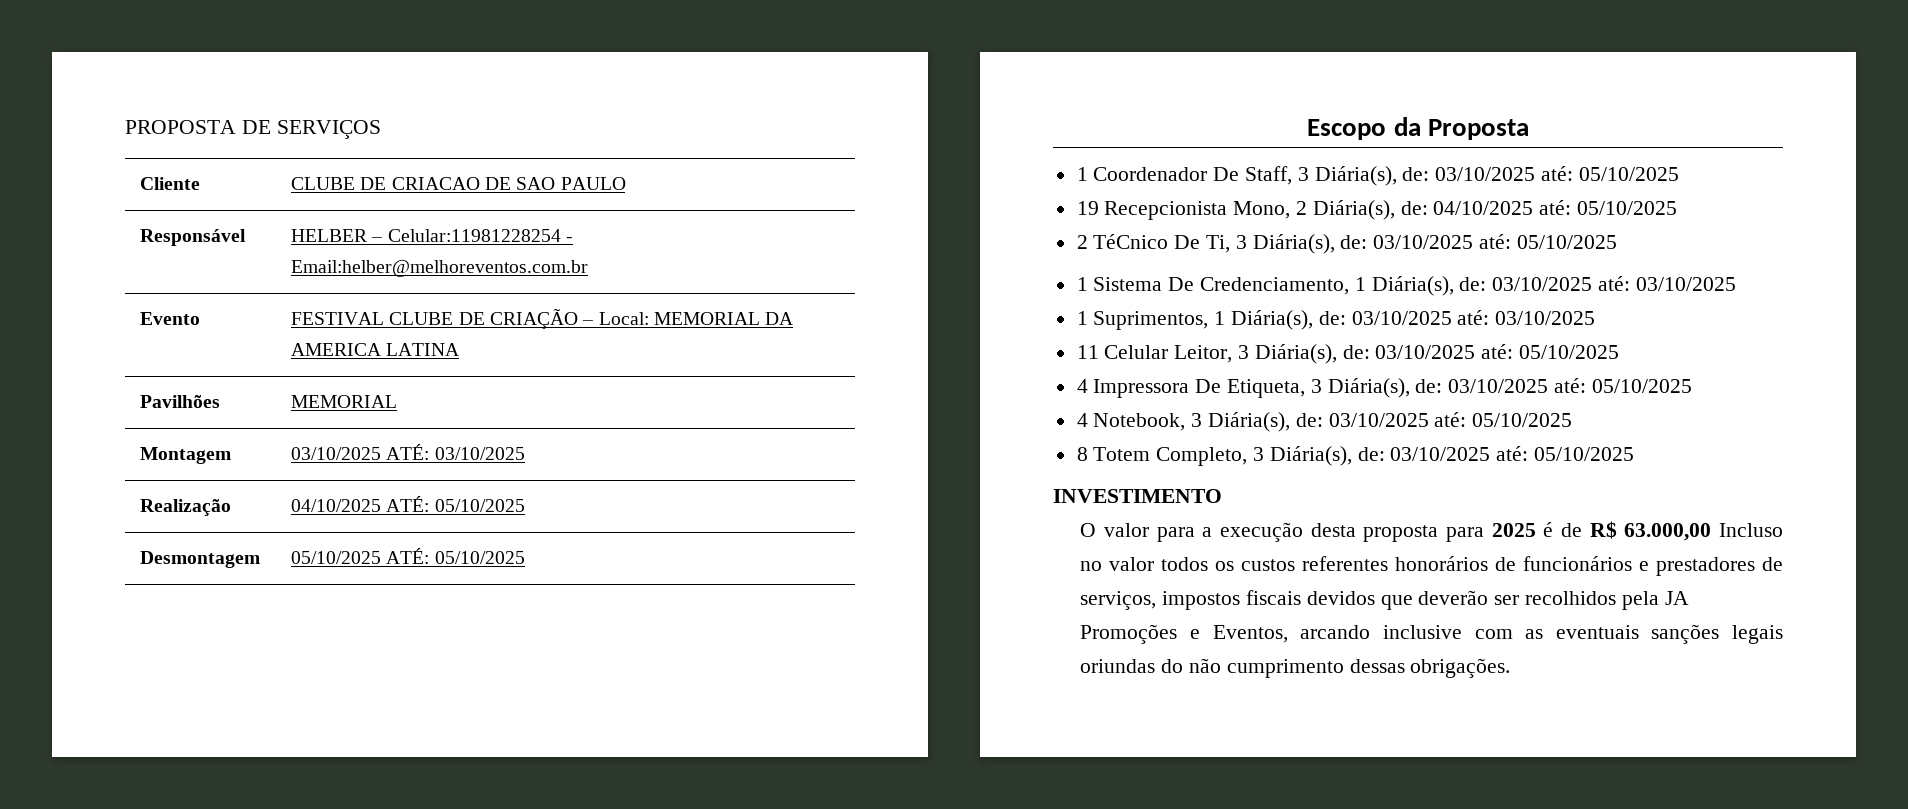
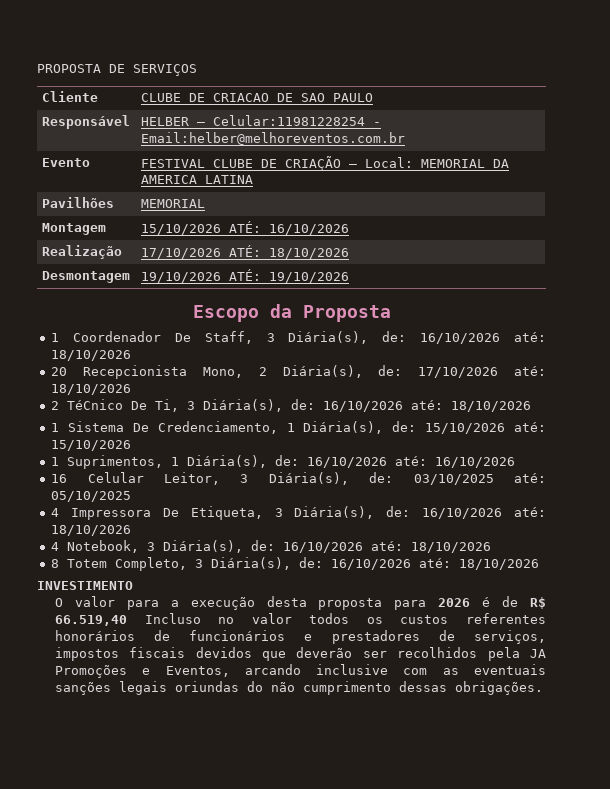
- Montagem | 03/10/2025 ATÉ: 03/10/2025
- Realização | 04/10/2025 ATÉ: 05/10/2025
- Desmontagem | 05/10/2025 ATÉ: 05/10/2025
+ Montagem | 15/10/2026 ATÉ: 16/10/2026
+ Realização | 17/10/2026 ATÉ: 18/10/2026
+ Desmontagem | 19/10/2026 ATÉ: 19/10/2026
- 1 Coordenador De Staff, 3 Diária(s), de: 03/10/2025 até: 05/10/2025
- 19 Recepcionista Mono, 2 Diária(s), de: 04/10/2025 até: 05/10/2025
+ 1 Coordenador De Staff, 3 Diária(s), de: 16/10/2026 até: 18/10/2026
+ 20 Recepcionista Mono, 2 Diária(s), de: 17/10/2026 até: 18/10/2026
- 2 TéCnico De Ti, 3 Diária(s), de: 03/10/2025 até: 05/10/2025
+ 2 TéCnico De Ti, 3 Diária(s), de: 16/10/2026 até: 18/10/2026
- 1 Sistema De Credenciamento, 1 Diária(s), de: 03/10/2025 até: 03/10/2025
+ 1 Sistema De Credenciamento, 1 Diária(s), de: 15/10/2026 até: 15/10/2026
- 1 Suprimentos, 1 Diária(s), de: 03/10/2025 até: 03/10/2025
- 11 Celular Leitor, 3 Diária(s), de: 03/10/2025 até: 05/10/2025
+ 1 Suprimentos, 1 Diária(s), de: 16/10/2026 até: 16/10/2026
+ 16 Celular Leitor, 3 Diária(s), de: 03/10/2025 até: 05/10/2025
- 4 Impressora De Etiqueta, 3 Diária(s), de: 03/10/2025 até: 05/10/2025
+ 4 Impressora De Etiqueta, 3 Diária(s), de: 16/10/2026 até: 18/10/2026
- 4 Notebook, 3 Diária(s), de: 03/10/2025 até: 05/10/2025
+ 4 Notebook, 3 Diária(s), de: 16/10/2026 até: 18/10/2026
- 8 Totem Completo, 3 Diária(s), de: 03/10/2025 até: 05/10/2025
+ 8 Totem Completo, 3 Diária(s), de: 16/10/2026 até: 18/10/2026
- O valor para a execução desta proposta para 2025 é de R$ 63.000,00 Incluso no valor todos os custos referentes honorários de funcionários e prestadores de serviços, impostos fiscais devidos que deverão ser recolhidos pela JA Promoções e Eventos, arcando inclusive com as eventuais sanções legais oriundas do não cumprimento dessas obrigações.
+ O valor para a execução desta proposta para 2026 é de R$ 66.519,40 Incluso no valor todos os custos referentes honorários de funcionários e prestadores de serviços, impostos fiscais devidos que deverão ser recolhidos pela JA Promoções e Eventos, arcando inclusive com as eventuais sanções legais oriundas do não cumprimento dessas obrigações.

